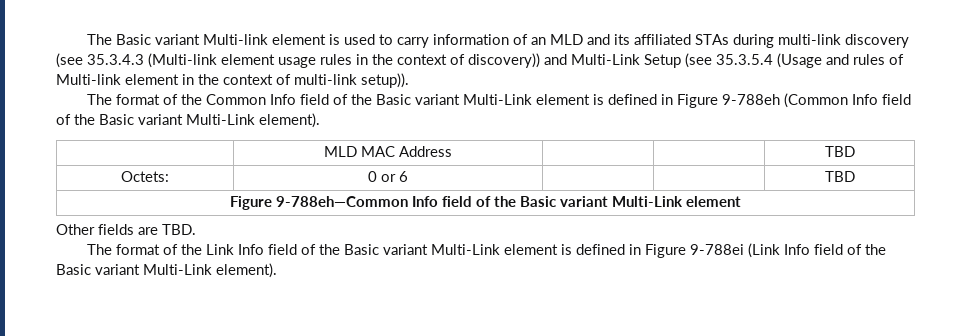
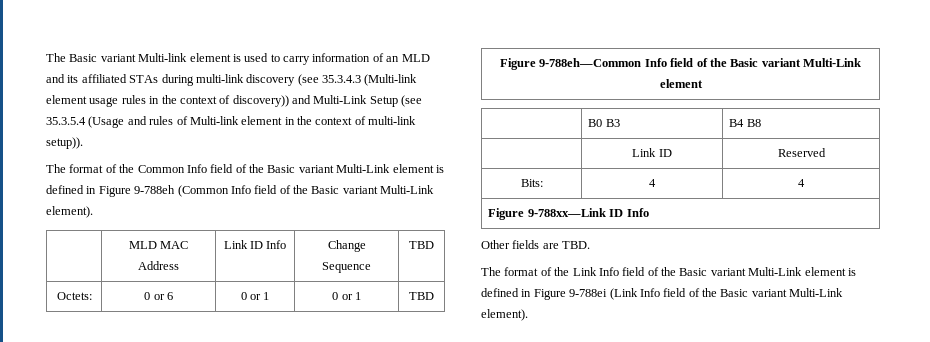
- | MLD MAC Address | | | TBD
+ | MLD MAC Address | Link ID Info | Change Sequence | TBD
- Octets: | 0 or 6 | | | TBD
+ Octets: | 0 or 6 | 0 or 1 | 0 or 1 | TBD
+ | B0 B3 | B4 B8
+ | Link ID | Reserved
+ Bits: | 4 | 4
+ Figure 9-788xx—Link ID Info

